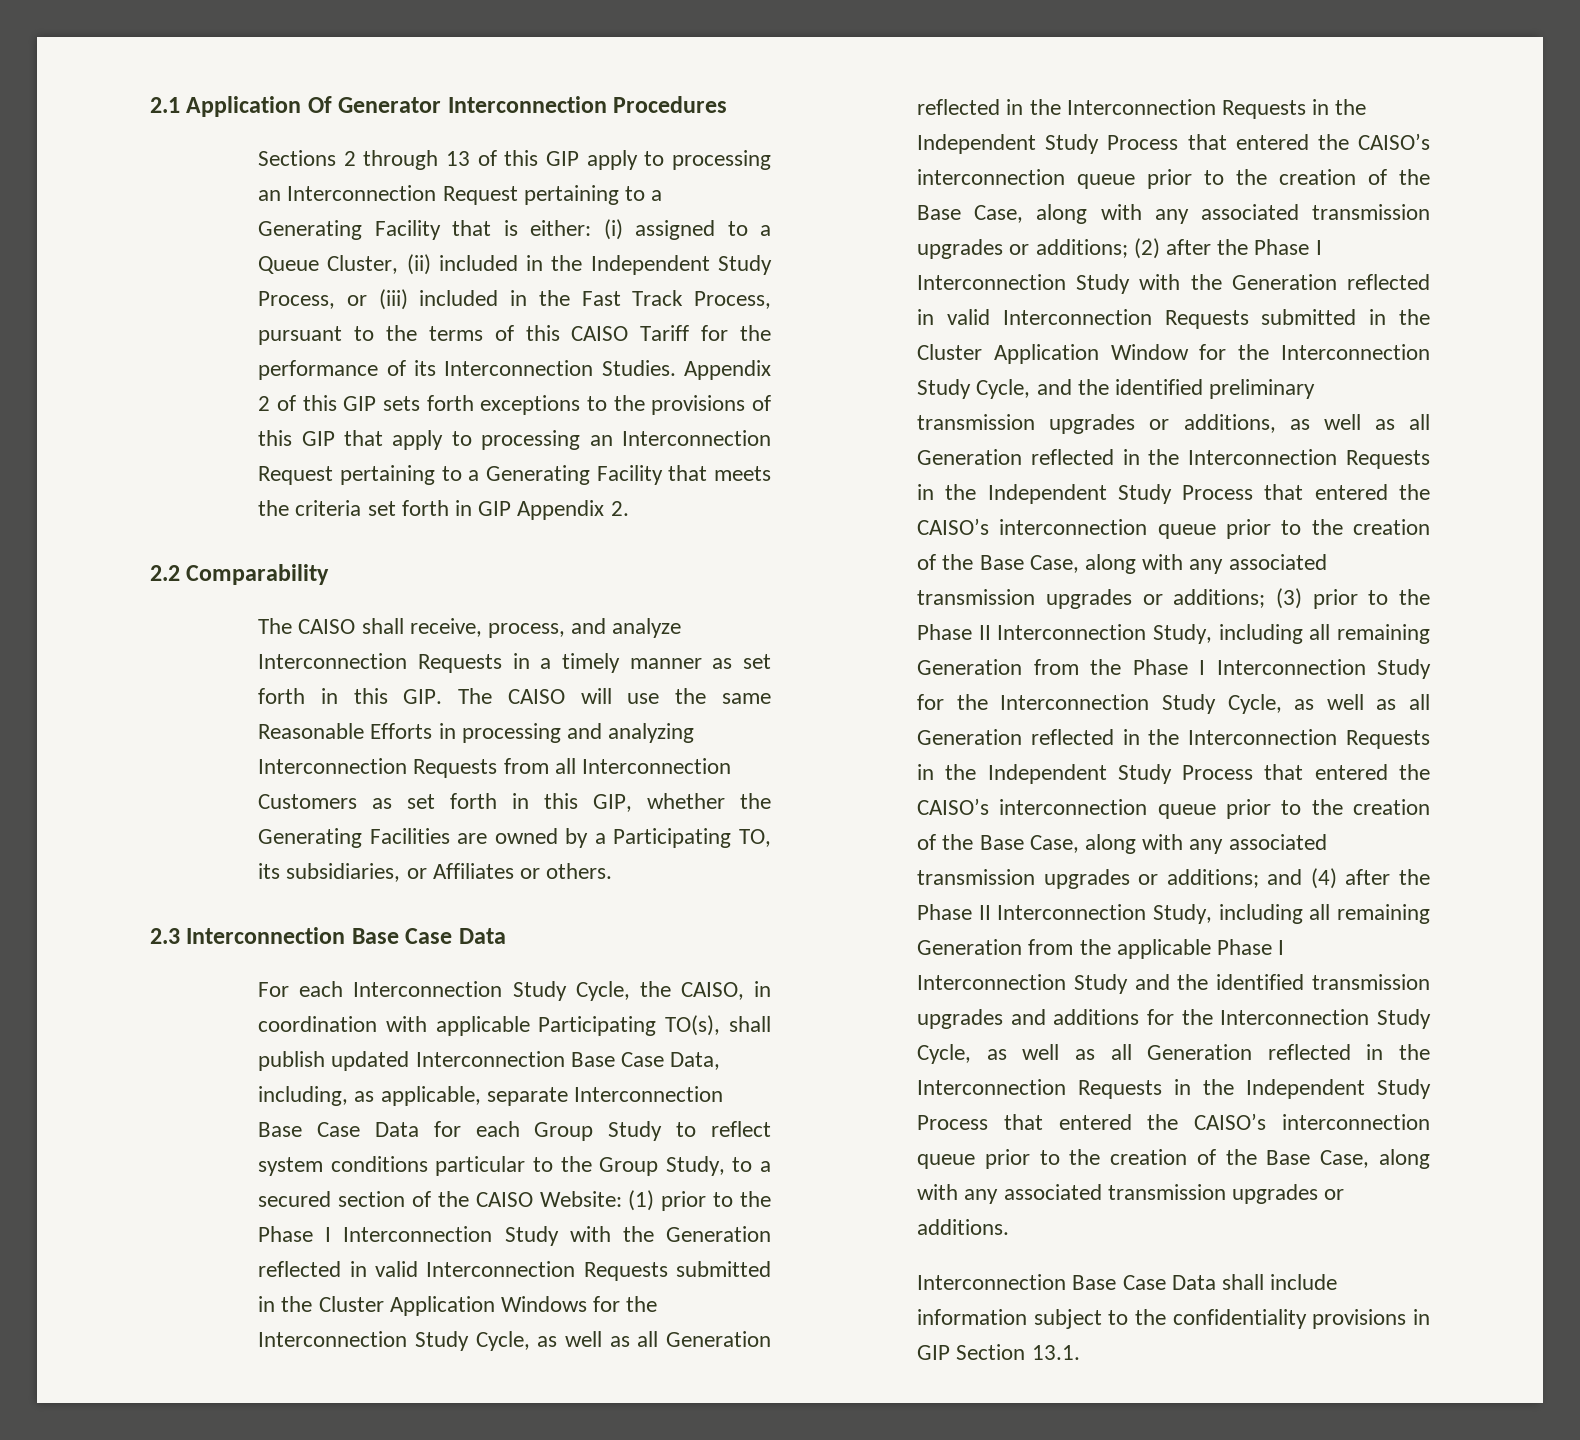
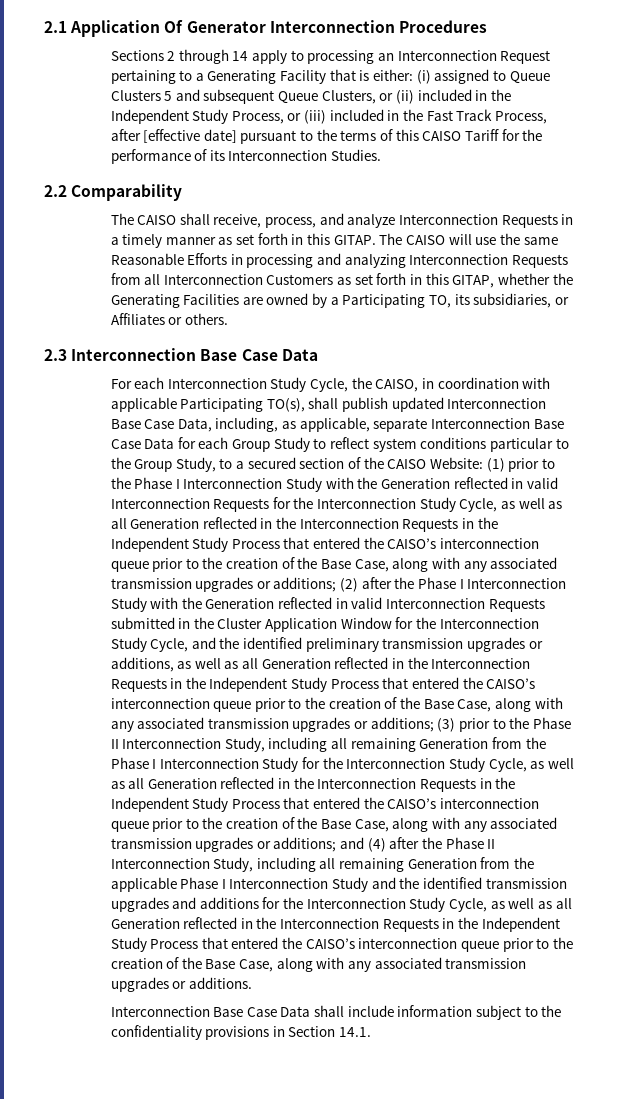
- Sections 2 through 13 of this GIP apply to processing an Interconnection Request pertaining to a Generating Facility that is either: (i) assigned to a Queue Cluster, (ii) included in the Independent Study Process, or (iii) included in the Fast Track Process, pursuant to the terms of this CAISO Tariff for the performance of its Interconnection Studies. Appendix 2 of this GIP sets forth exceptions to the provisions of this GIP that apply to processing an Interconnection Request pertaining to a Generating Facility that meets the criteria set forth in GIP Appendix 2.
+ Sections 2 through 14 apply to processing an Interconnection Request pertaining to a Generating Facility that is either: (i) assigned to Queue Clusters 5 and subsequent Queue Clusters, or (ii) included in the Independent Study Process, or (iii) included in the Fast Track Process, after [effective date] pursuant to the terms of this CAISO Tariff for the performance of its Interconnection Studies.
- The CAISO shall receive, process, and analyze Interconnection Requests in a timely manner as set forth in this GIP. The CAISO will use the same Reasonable Efforts in processing and analyzing Interconnection Requests from all Interconnection Customers as set forth in this GIP, whether the Generating Facilities are owned by a Participating TO, its subsidiaries, or Affiliates or others.
+ The CAISO shall receive, process, and analyze Interconnection Requests in a timely manner as set forth in this GITAP. The CAISO will use the same Reasonable Efforts in processing and analyzing Interconnection Requests from all Interconnection Customers as set forth in this GITAP, whether the Generating Facilities are owned by a Participating TO, its subsidiaries, or Affiliates or others.
- (1) prior to the Phase I Interconnection Study with the Generation reflected in valid Interconnection Requests submitted in the Cluster Application Windows for the Interconnection Study Cycle, as well as all Generation reflected in the Interconnection Requests in the Independent Study Process that entered the CAISO’s interconnection queue prior to the creation of the Base Case, along with any associated transmission upgrades or additions;
+ (1) prior to the Phase I Interconnection Study with the Generation reflected in valid Interconnection Requests for the Interconnection Study Cycle, as well as all Generation reflected in the Interconnection Requests in the Independent Study Process that entered the CAISO’s interconnection queue prior to the creation of the Base Case, along with any associated transmission upgrades or additions;
- Interconnection Base Case Data shall include information subject to the confidentiality provisions in GIP Section 13.1.
+ Interconnection Base Case Data shall include information subject to the confidentiality provisions in Section 14.1.

